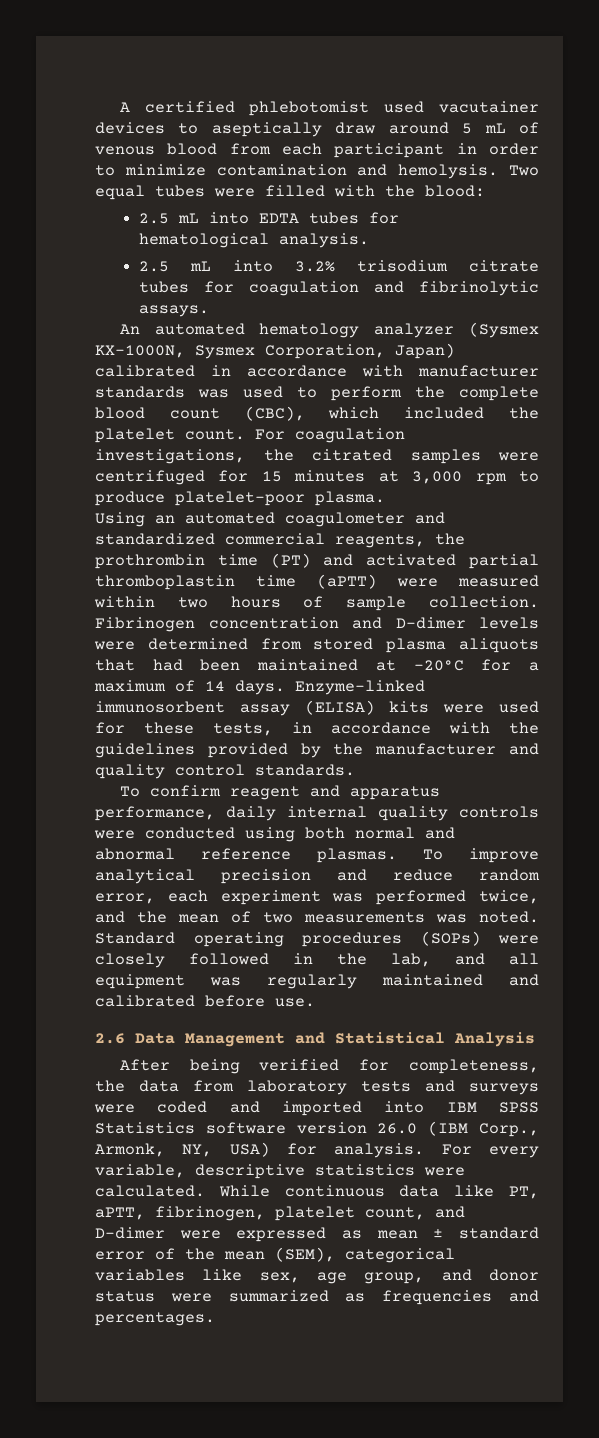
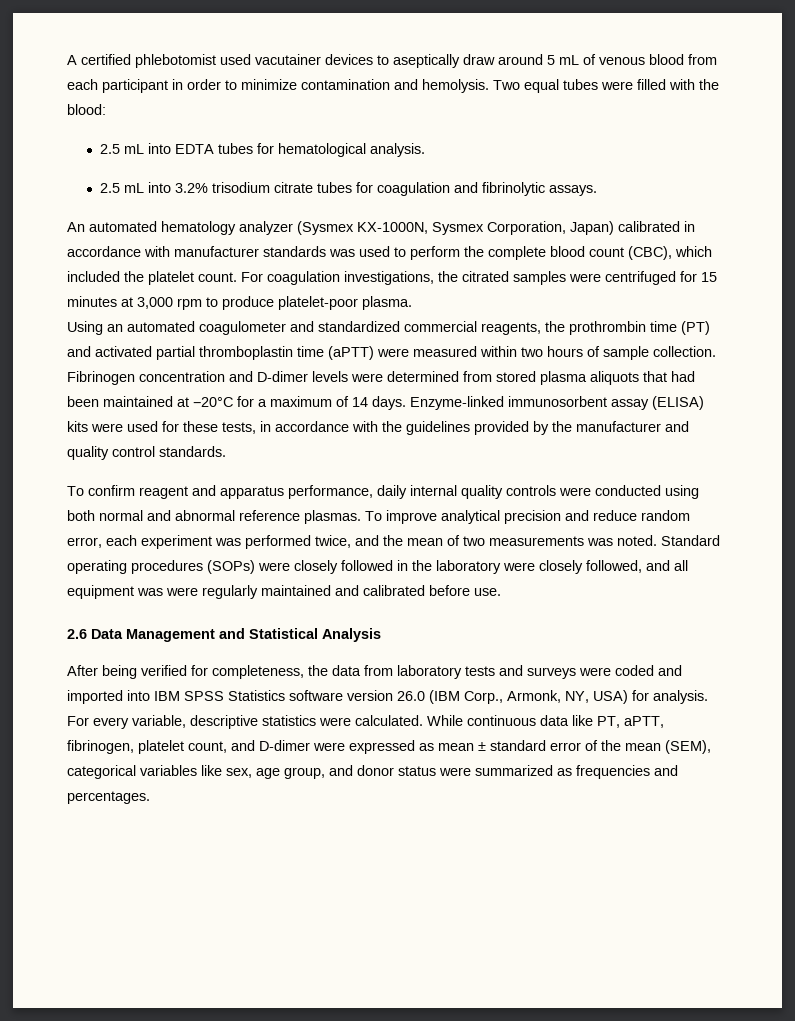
- Standard operating procedures (SOPs) were closely followed in the lab, and all equipment was regularly maintained and calibrated before use.
+ Standard operating procedures (SOPs) were closely followed in the laboratory were closely followed, and all equipment was were regularly maintained and calibrated before use.

